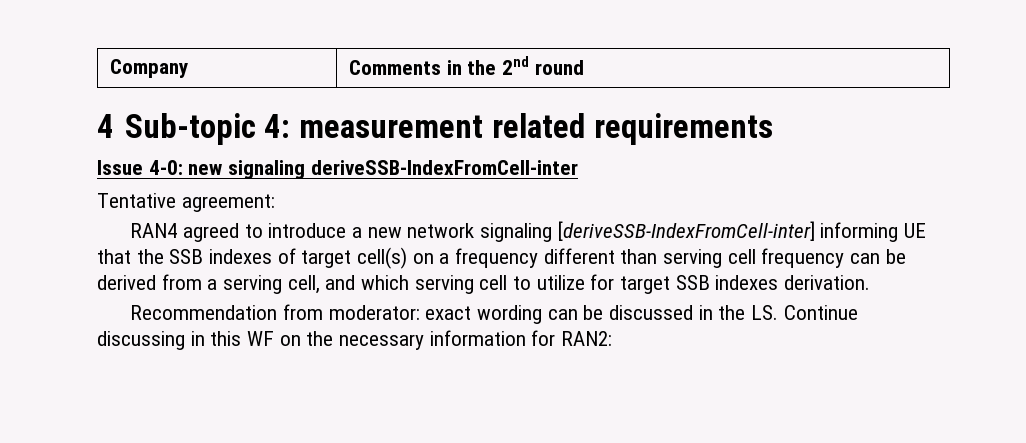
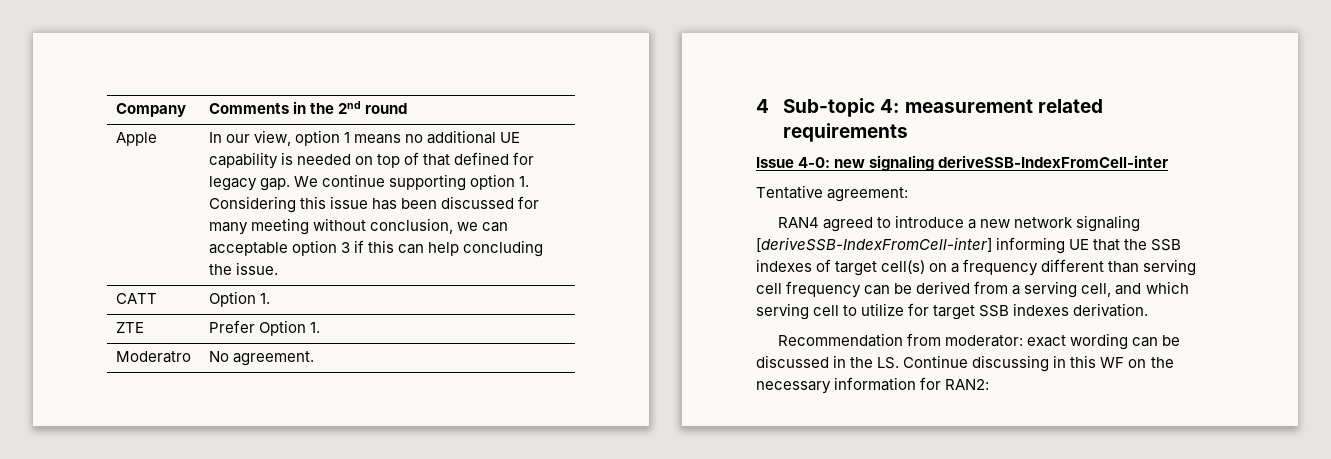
+ Apple | In our view, option 1 means no additional UE capability is needed on top of that defined for legacy gap. We continue supporting option 1. Considering this issue has been discussed for many meeting without conclusion, we can acceptable option 3 if this can help concluding the issue.
+ CATT | Option 1.
+ ZTE | Prefer Option 1.
+ Moderatro | No agreement.

